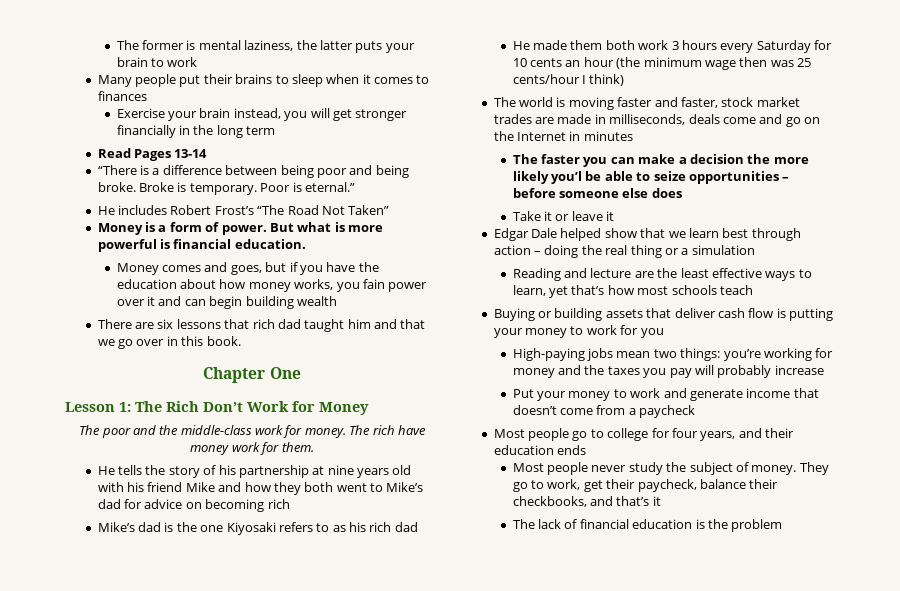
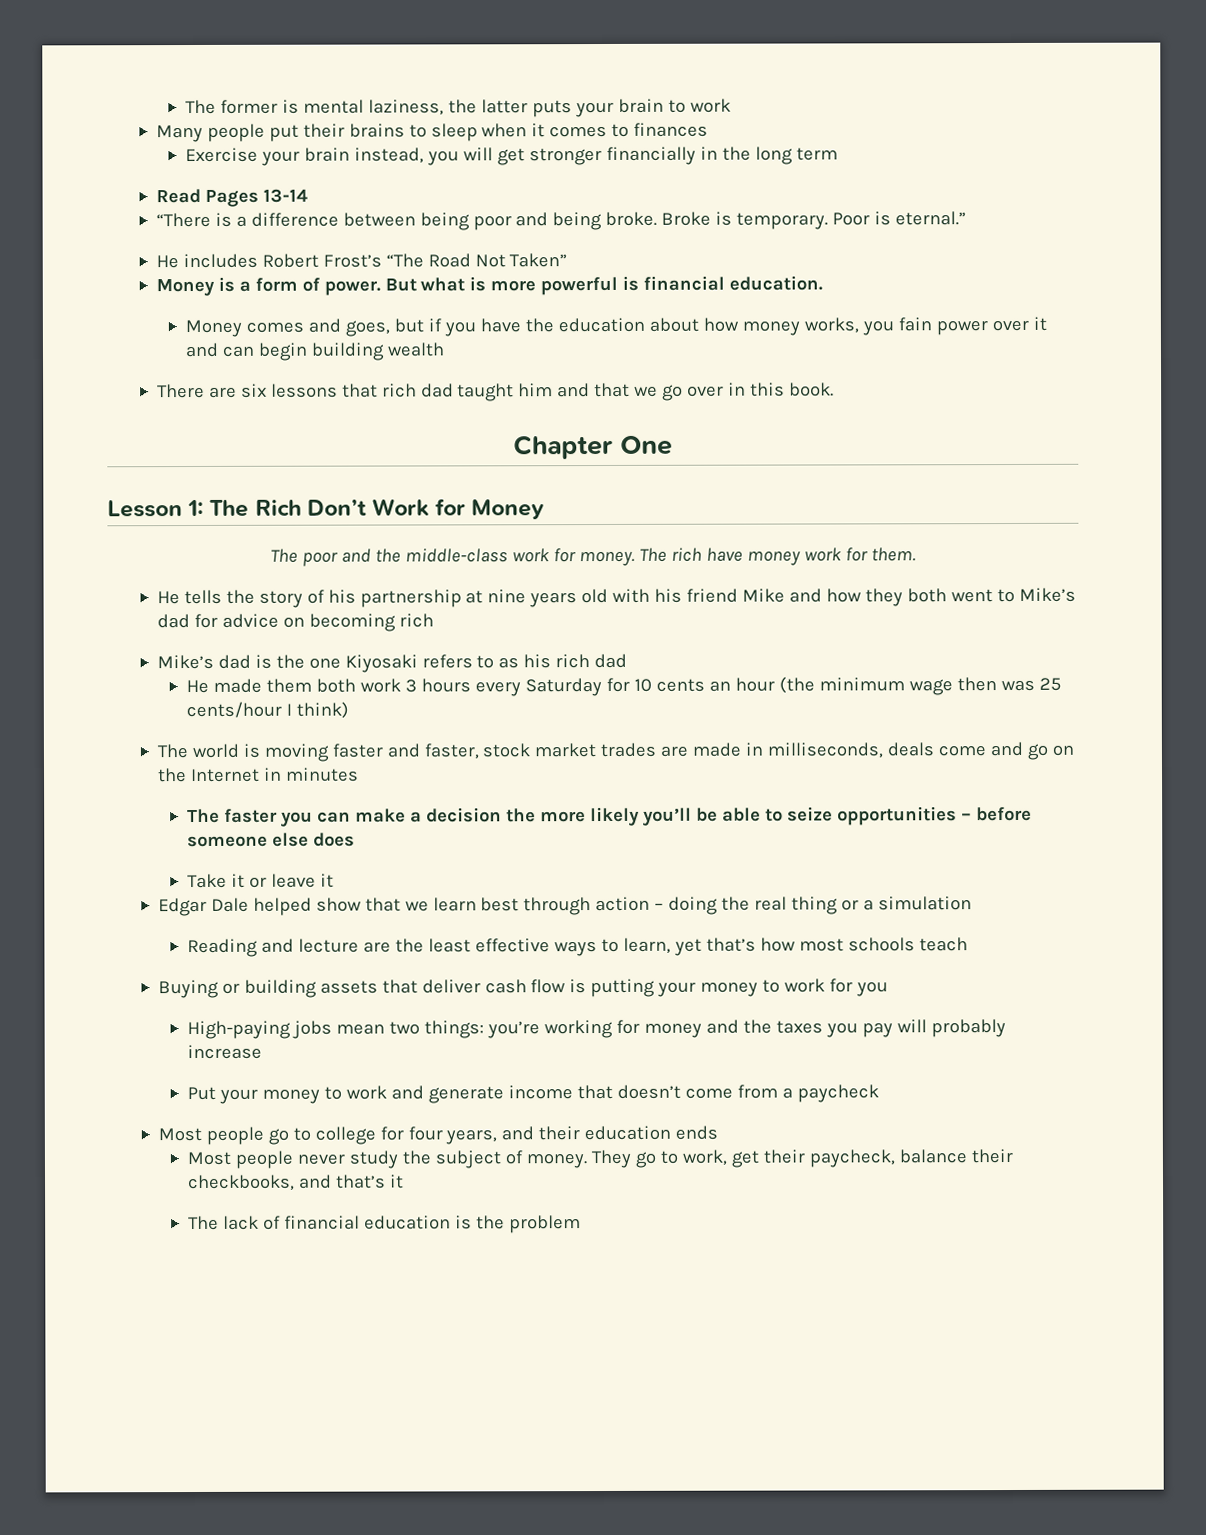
- The faster you can make a decision the more likely you’l be able to seize opportunities – before someone else does
+ The faster you can make a decision the more likely you’ll be able to seize opportunities – before someone else does

